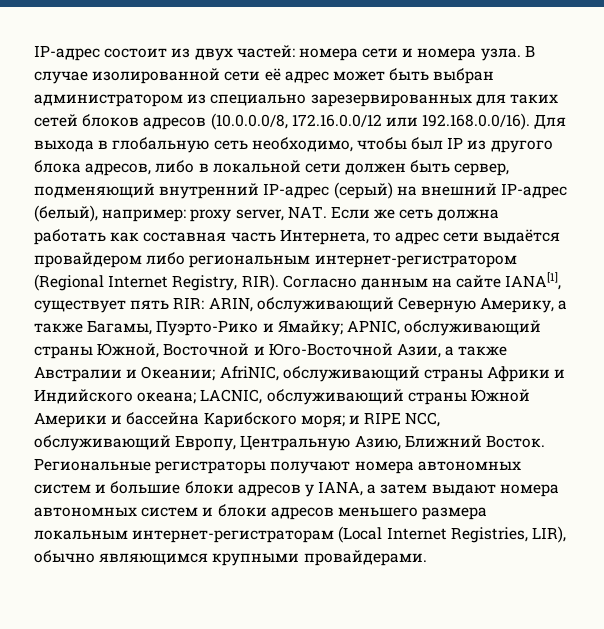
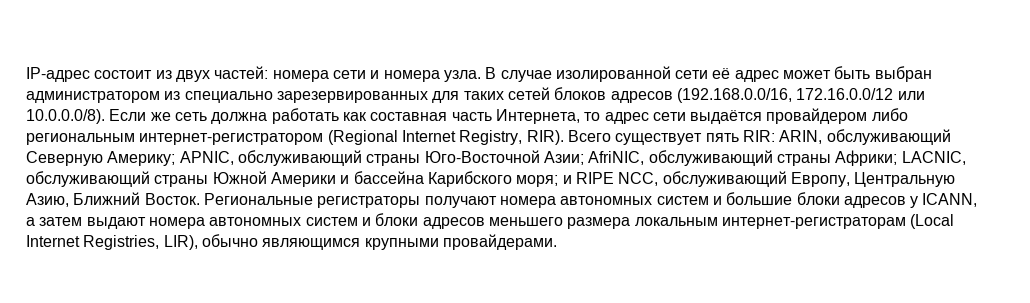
- В случае изолированной сети её адрес может быть выбран администратором из специально зарезервированных для таких сетей блоков адресов (10.0.0.0/8, 172.16.0.0/12 или 192.168.0.0/16). Для выхода в глобальную сеть необходимо, чтобы был IP из другого блока адресов, либо в локальной сети должен быть сервер, подменяющий внутренний IP-адрес (серый) на внешний IP-адрес (белый), например: proxy server, NAT. Если же сеть должна работать как составная часть Интернета, то адрес сети выдаётся провайдером либо pегиональным интернет-регистратором (Regional Internet Registry, RIR).
+ В случае изолированной сети её адрес может быть выбран администратором из специально зарезервированных для таких сетей блоков адресов (192.168.0.0/16, 172.16.0.0/12 или 10.0.0.0/8). Если же сеть должна работать как составная часть Интернета, то адрес сети выдаётся провайдером либо pегиональным интернет-регистратором (Regional Internet Registry, RIR).
- Согласно данным на сайте IANA[1], существует пять RIR: ARIN, обслуживающий Северную Америку, а также Багамы, Пуэрто-Рико и Ямайку; APNIC, обслуживающий страны Южной, Восточной и Юго-Восточной Азии, а также Австралии и Океании; AfriNIC, обслуживающий страны Африки и Индийского океана; LACNIC, обслуживающий страны Южной Америки и бассейна Карибского моря; и RIPE NCC, обслуживающий Европу, Центральную Азию, Ближний Восток.
+ Всего существует пять RIR: ARIN, обслуживающий Северную Америку; APNIC, обслуживающий страны Юго-Восточной Азии; AfriNIC, обслуживающий страны Африки; LACNIC, обслуживающий страны Южной Америки и бассейна Карибского моря; и RIPE NCC, обслуживающий Европу, Центральную Азию, Ближний Восток.
- Региональные регистраторы получают номера автономных систем и большие блоки адресов у IANA, а затем выдают номера автономных систем и блоки адресов меньшего размера локальным интернет-регистраторам (Local Internet Registries, LIR), обычно являющимся крупными провайдерами.
+ Региональные регистраторы получают номера автономных систем и большие блоки адресов у ICANN, а затем выдают номера автономных систем и блоки адресов меньшего размера локальным интернет-регистраторам (Local Internet Registries, LIR), обычно являющимся крупными провайдерами.

